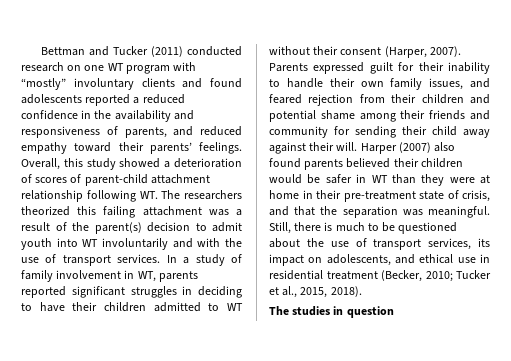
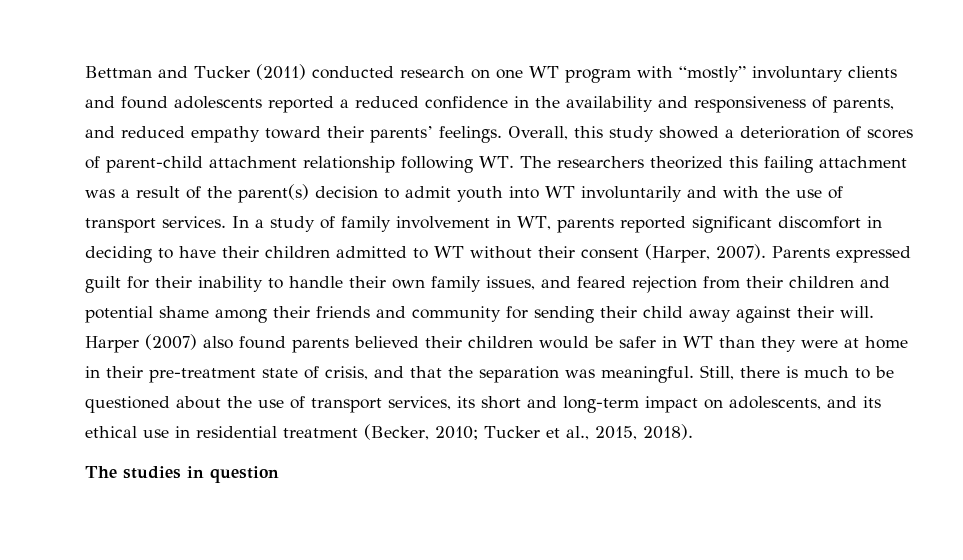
- In a study of family involvement in WT, parents reported significant struggles in deciding to have their children admitted to WT without their consent (Harper, 2007).
+ In a study of family involvement in WT, parents reported significant discomfort in deciding to have their children admitted to WT without their consent (Harper, 2007).
- Still, there is much to be questioned about the use of transport services, its impact on adolescents, and ethical use in residential treatment (Becker, 2010; Tucker et al., 2015, 2018).
+ Still, there is much to be questioned about the use of transport services, its short and long-term impact on adolescents, and its ethical use in residential treatment (Becker, 2010; Tucker et al., 2015, 2018).

